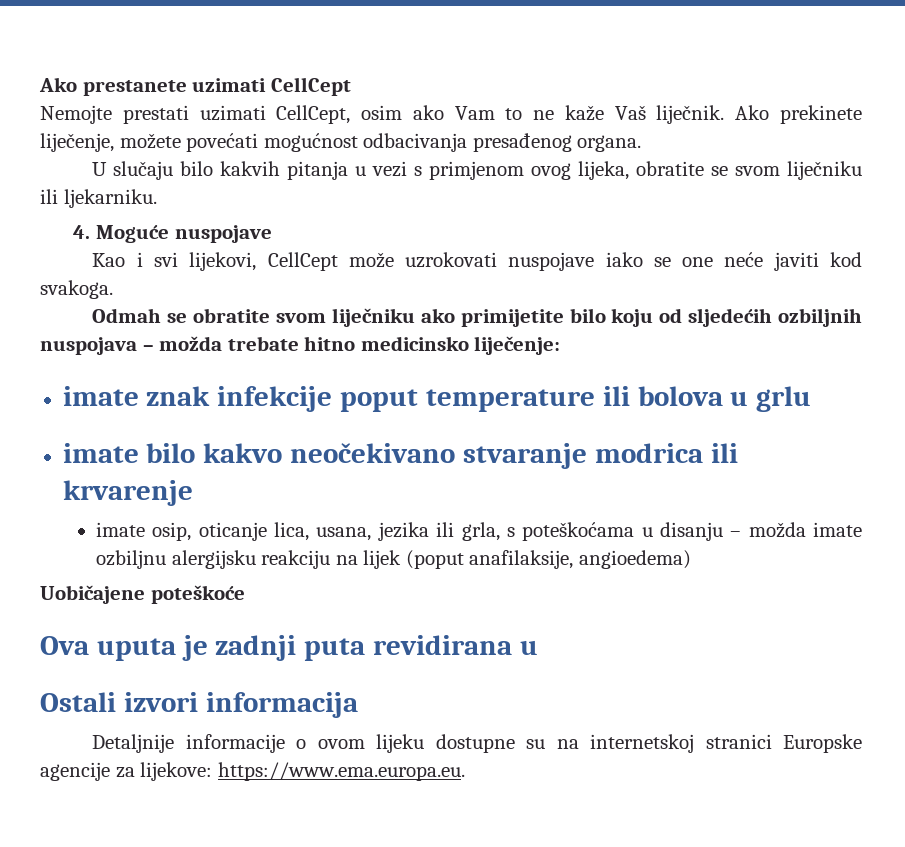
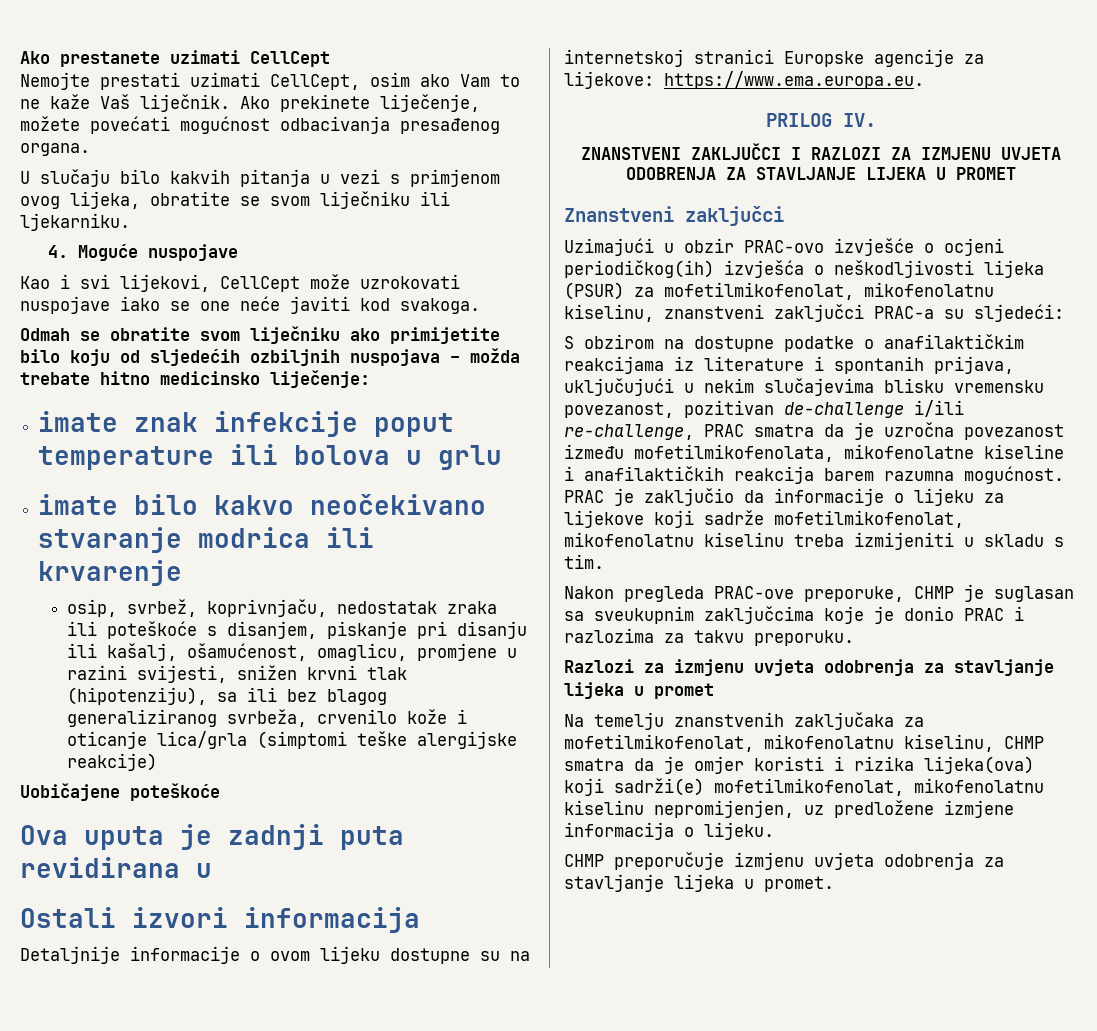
- imate osip, oticanje lica, usana, jezika ili grla, s poteškoćama u disanju – možda imate ozbiljnu alergijsku reakciju na lijek (poput anafilaksije, angioedema)
+ osip, svrbež, koprivnjaču, nedostatak zraka ili poteškoće s disanjem, piskanje pri disanju ili kašalj, ošamućenost, omaglicu, promjene u razini svijesti, snižen krvni tlak (hipotenziju), sa ili bez blagog generaliziranog svrbeža, crvenilo kože i oticanje lica/grla (simptomi teške alergijske reakcije)
+ PRILOG IV.
+ ZNANSTVENI ZAKLJUČCI I RAZLOZI ZA IZMJENU UVJETA ODOBRENJA ZA STAVLJANJE LIJEKA U PROMET
+ Znanstveni zaključci
+ Uzimajući u obzir PRAC-ovo izvješće o ocjeni periodičkog(ih) izvješća o neškodljivosti lijeka (PSUR) za mofetilmikofenolat, mikofenolatnu kiselinu, znanstveni zaključci PRAC-a su sljedeći:
+ S obzirom na dostupne podatke o anafilaktičkim reakcijama iz literature i spontanih prijava, uključujući u nekim slučajevima blisku vremensku povezanost, pozitivan de-challenge i/ili re-challenge, PRAC smatra da je uzročna povezanost između mofetilmikofenolata, mikofenolatne kiseline i anafilaktičkih reakcija barem razumna mogućnost. PRAC je zaključio da informacije o lijeku za lijekove koji sadrže mofetilmikofenolat, mikofenolatnu kiselinu treba izmijeniti u skladu s tim.
+ Nakon pregleda PRAC-ove preporuke, CHMP je suglasan sa sveukupnim zaključcima koje je donio PRAC i razlozima za takvu preporuku.
+ Razlozi za izmjenu uvjeta odobrenja za stavljanje lijeka u promet
+ Na temelju znanstvenih zaključaka za mofetilmikofenolat, mikofenolatnu kiselinu, CHMP smatra da je omjer koristi i rizika lijeka(ova) koji sadrži(e) mofetilmikofenolat, mikofenolatnu kiselinu nepromijenjen, uz predložene izmjene informacija o lijeku.
+ CHMP preporučuje izmjenu uvjeta odobrenja za stavljanje lijeka u promet.

